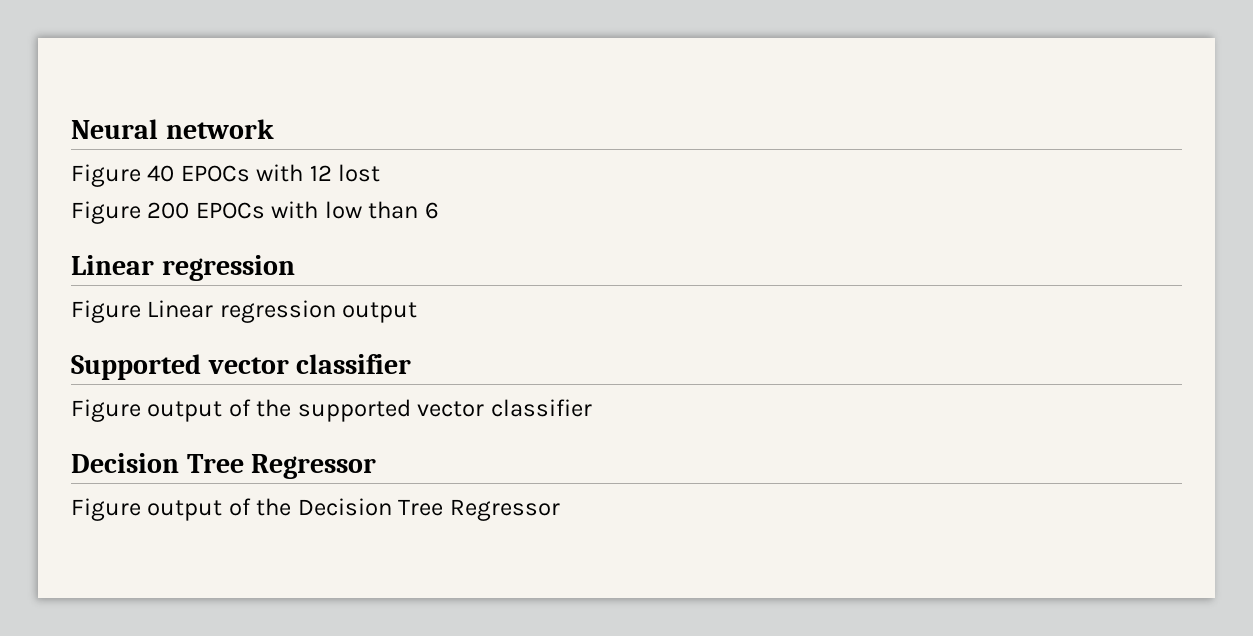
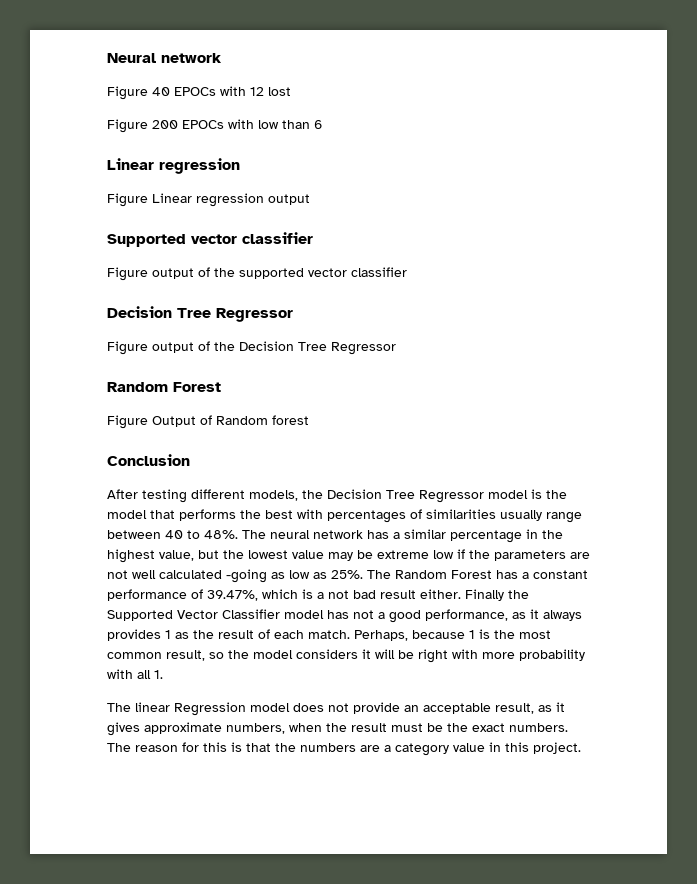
  Figure output of the Decision Tree Regressor
+ Random Forest
+ Figure Output of Random forest
+ Conclusion
+ After testing different models, the Decision Tree Regressor model is the model that performs the best with percentages of similarities usually range between 40 to 48%. The neural network has a similar percentage in the highest value, but the lowest value may be extreme low if the parameters are not well calculated -going as low as 25%. The Random Forest has a constant performance of 39.47%, which is a not bad result either. Finally the Supported Vector Classifier model has not a good performance, as it always provides 1 as the result of each match. Perhaps, because 1 is the most common result, so the model considers it will be right with more probability with all 1.
+ The linear Regression model does not provide an acceptable result, as it gives approximate numbers, when the result must be the exact numbers. The reason for this is that the numbers are a category value in this project.

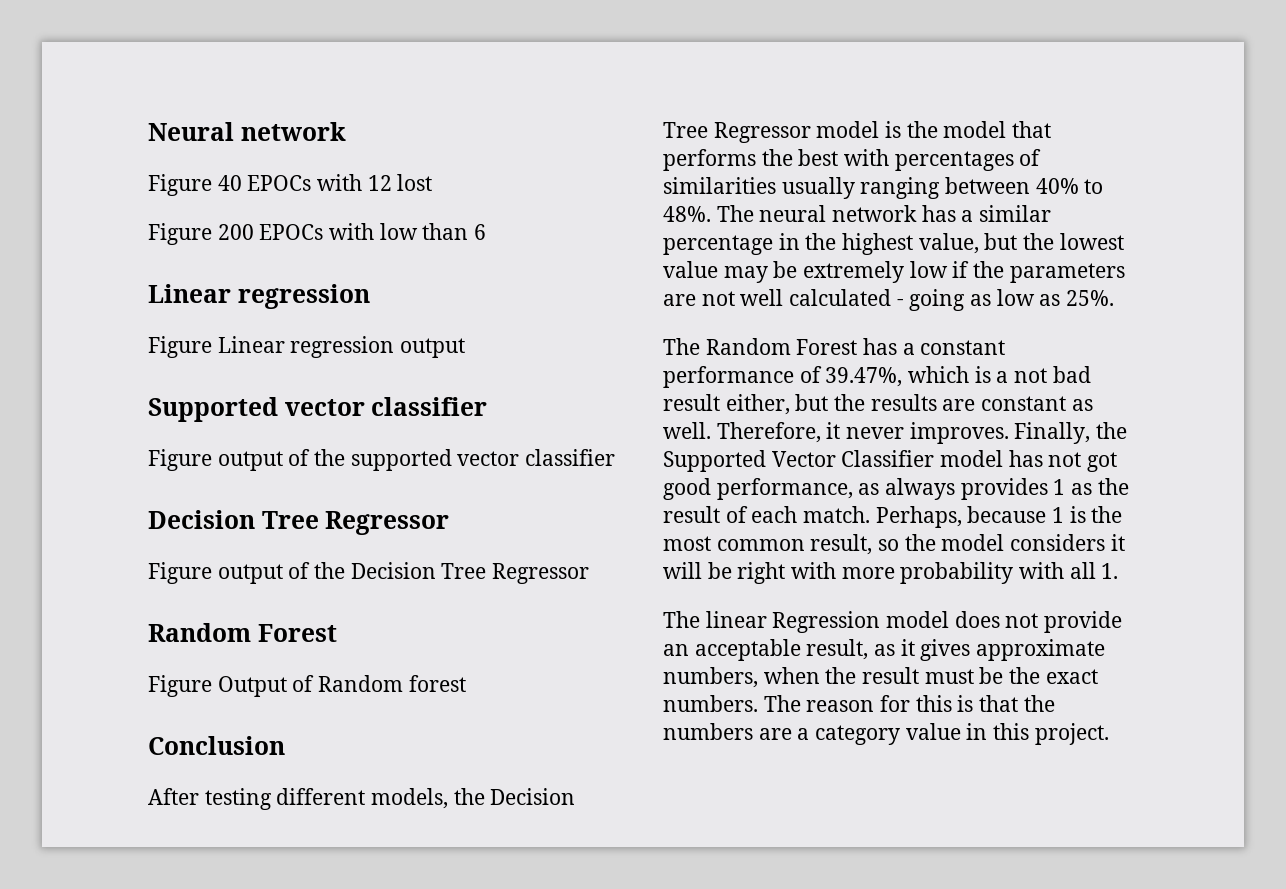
- After testing different models, the Decision Tree Regressor model is the model that performs the best with percentages of similarities usually range between 40 to 48%.
+ After testing different models, the Decision Tree Regressor model is the model that performs the best with percentages of similarities usually ranging between 40% to 48%.
- The neural network has a similar percentage in the highest value, but the lowest value may be extreme low if the parameters are not well calculated -going as low as 25%. The Random Forest has a constant performance of 39.47%, which is a not bad result either. Finally the Supported Vector Classifier model has not a good performance, as it always provides 1 as the result of each match.
+ The neural network has a similar percentage in the highest value, but the lowest value may be extremely low if the parameters are not well calculated - going as low as 25%.
+ The Random Forest has a constant performance of 39.47%, which is a not bad result either, but the results are constant as well. Therefore, it never improves. Finally, the Supported Vector Classifier model has not got good performance, as always provides 1 as the result of each match.

